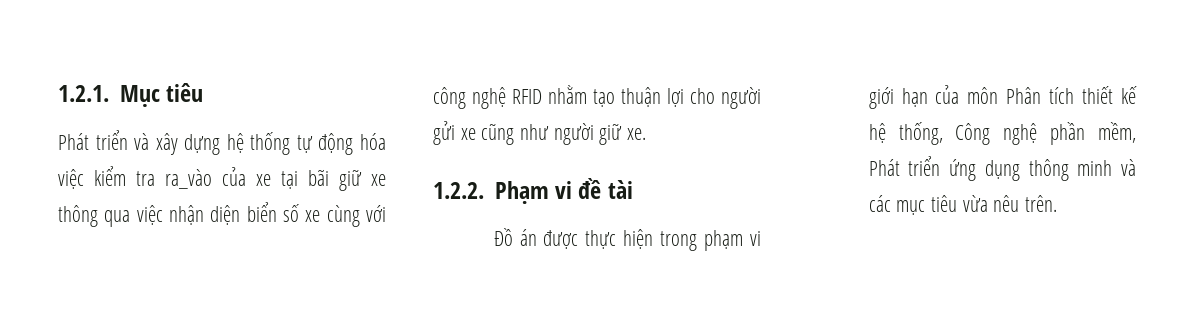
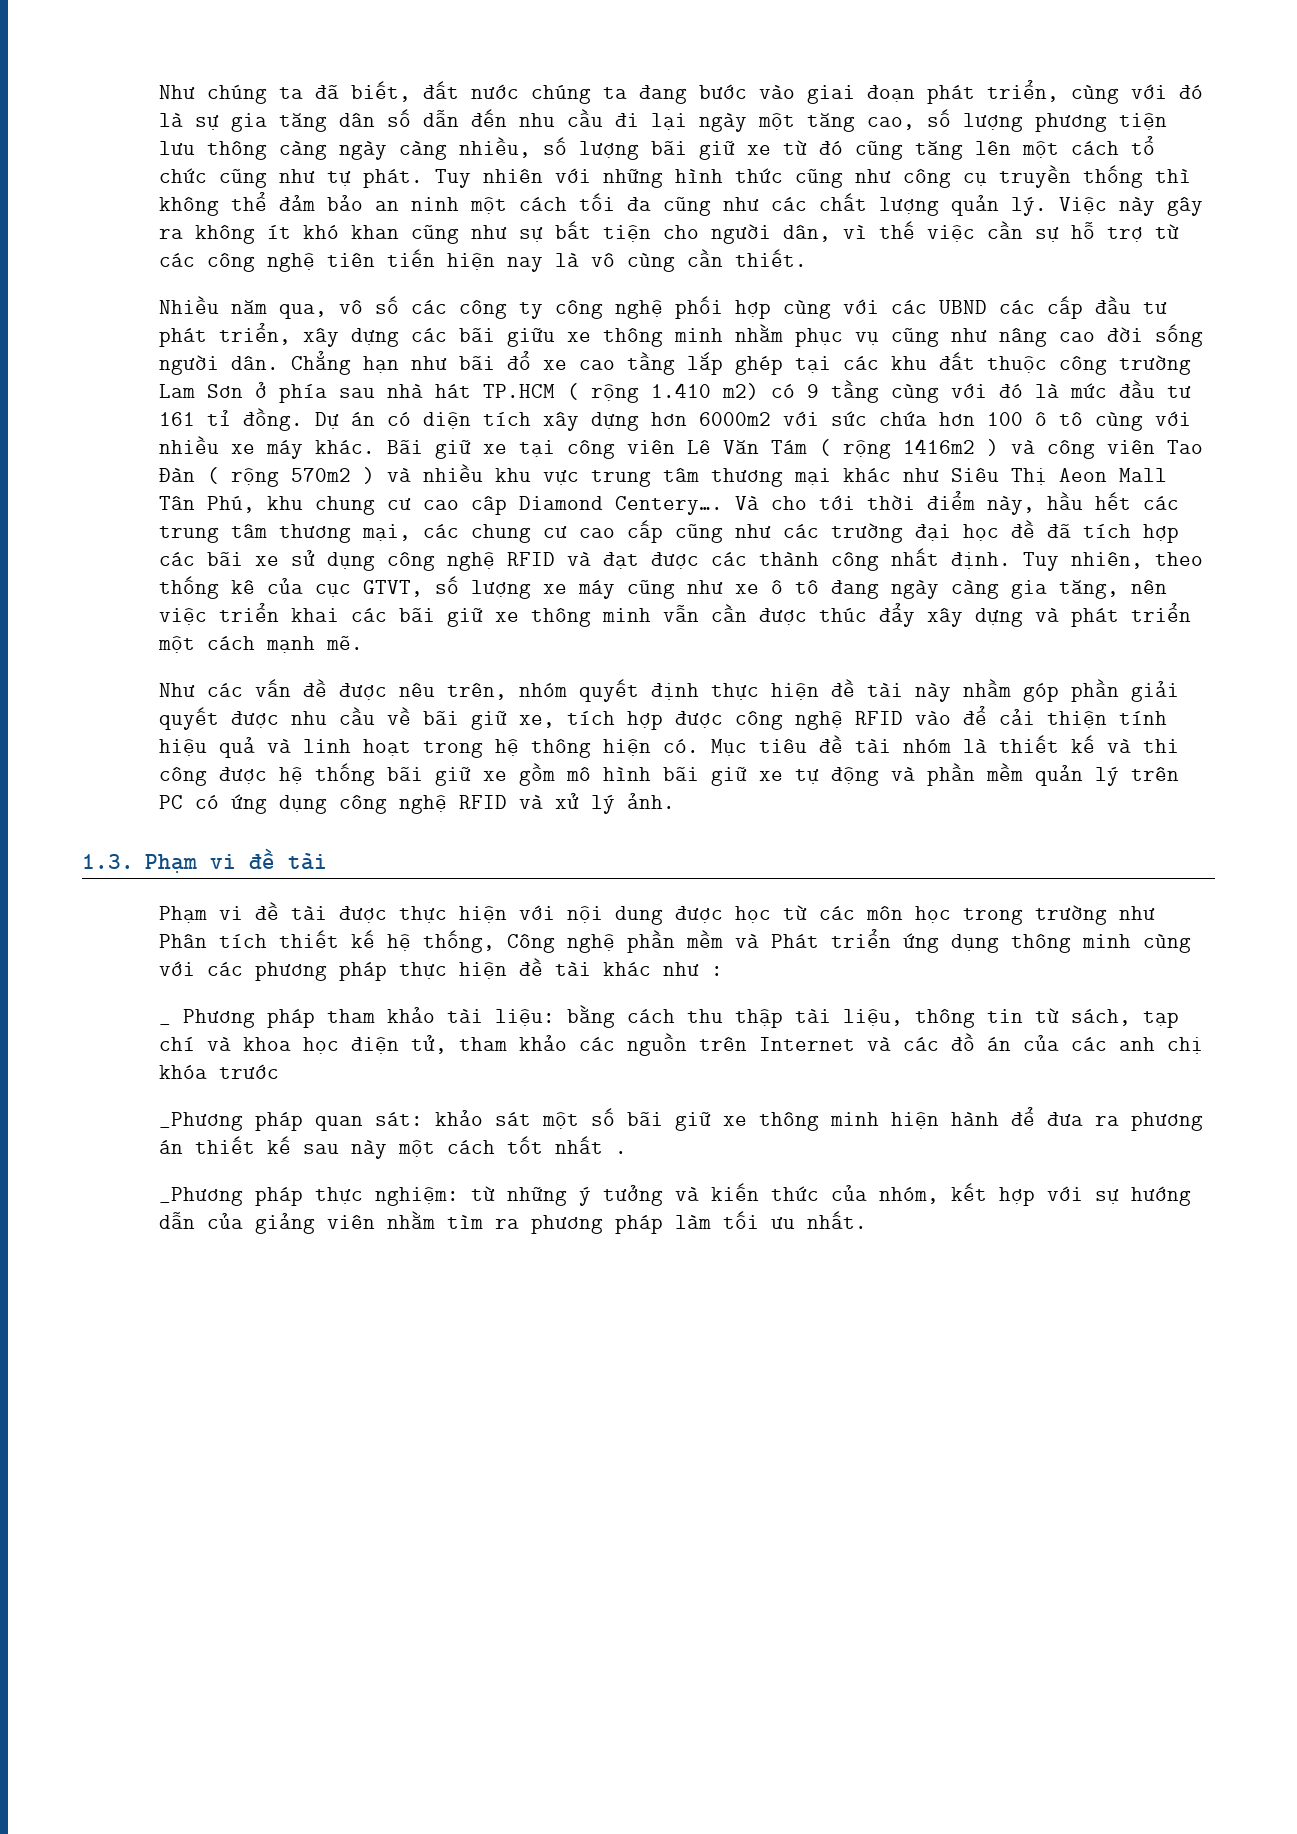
- 1.2.1. Mục tiêu
- Phát triển và xây dựng hệ thống tự động hóa việc kiểm tra ra_vào của xe tại bãi giữ xe thông qua việc nhận diện biển số xe cùng với công nghệ RFID nhằm tạo thuận lợi cho người gửi xe cũng như người giữ xe.
- 1.2.2. Phạm vi đề tài
- Đồ án được thực hiện trong phạm vi giới hạn của môn Phân tích thiết kế hệ thống, Công nghệ phần mềm, Phát triển ứng dụng thông minh và các mục tiêu vừa nêu trên.
+ Như chúng ta đã biết, đất nước chúng ta đang bước vào giai đoạn phát triển, cùng với đó là sự gia tăng dân số dẫn đến nhu cầu đi lại ngày một tăng cao, số lượng phương tiện lưu thông càng ngày càng nhiều, số lượng bãi giữ xe từ đó cũng tăng lên một cách tổ chức cũng như tự phát. Tuy nhiên với những hình thức cũng như công cụ truyền thống thì không thể đảm bảo an ninh một cách tối đa cũng như các chất lượng quản lý. Việc này gây ra không ít khó khan cũng như sự bất tiện cho người dân, vì thế việc cần sự hỗ trợ từ các công nghệ tiên tiến hiện nay là vô cùng cần thiết.
+ Nhiều năm qua, vô số các công ty công nghệ phối hợp cùng với các UBND các cấp đầu tư phát triển, xây dựng các bãi giữu xe thông minh nhằm phục vụ cũng như nâng cao đời sống người dân. Chẳng hạn như bãi đổ xe cao tầng lắp ghép tại các khu đất thuộc công trường Lam Sơn ở phía sau nhà hát TP.HCM ( rộng 1.410 m2) có 9 tầng cùng với đó là mức đầu tư 161 tỉ đồng. Dự án có diện tích xây dựng hơn 6000m2 với sức chứa hơn 100 ô tô cùng với nhiều xe máy khác. Bãi giữ xe tại công viên Lê Văn Tám ( rộng 1416m2 ) và công viên Tao Đàn ( rộng 570m2 ) và nhiều khu vực trung tâm thương mại khác như Siêu Thị Aeon Mall Tân Phú, khu chung cư cao câp Diamond Centery…. Và cho tới thời điểm này, hầu hết các trung tâm thương mại, các chung cư cao cấp cũng như các trường đại học đề đã tích hợp các bãi xe sử dụng công nghệ RFID và đạt được các thành công nhất định. Tuy nhiên, theo thống kê của cục GTVT, số lượng xe máy cũng như xe ô tô đang ngày càng gia tăng, nên việc triển khai các bãi giữ xe thông minh vẫn cần được thúc đẩy xây dựng và phát triển một cách mạnh mẽ.
+ Như các vấn đề được nêu trên, nhóm quyết định thực hiện đề tài này nhầm góp phần giải quyết được nhu cầu về bãi giữ xe, tích hợp được công nghệ RFID vào để cải thiện tính hiệu quả và linh hoạt trong hệ thông hiện có. Mục tiêu đề tài nhóm là thiết kế và thi công được hệ thống bãi giữ xe gồm mô hình bãi giữ xe tự động và phần mềm quản lý trên PC có ứng dụng công nghệ RFID và xử lý ảnh.
+ 1.3. Phạm vi đề tài
+ Phạm vi đề tài được thực hiện với nội dung được học từ các môn học trong trường như Phân tích thiết kế hệ thống, Công nghệ phần mềm và Phát triển ứng dụng thông minh cùng với các phương pháp thực hiện đề tài khác như :
+ _ Phương pháp tham khảo tài liệu: bằng cách thu thập tài liệu, thông tin từ sách, tạp chí và khoa học điện tử, tham khảo các nguồn trên Internet và các đồ án của các anh chị khóa trước
+ _Phương pháp quan sát: khảo sát một số bãi giữ xe thông minh hiện hành để đưa ra phương án thiết kế sau này một cách tốt nhất .
+ _Phương pháp thực nghiệm: từ những ý tưởng và kiến thức của nhóm, kết hợp với sự hướng dẫn của giảng viên nhằm tìm ra phương pháp làm tối ưu nhất.

